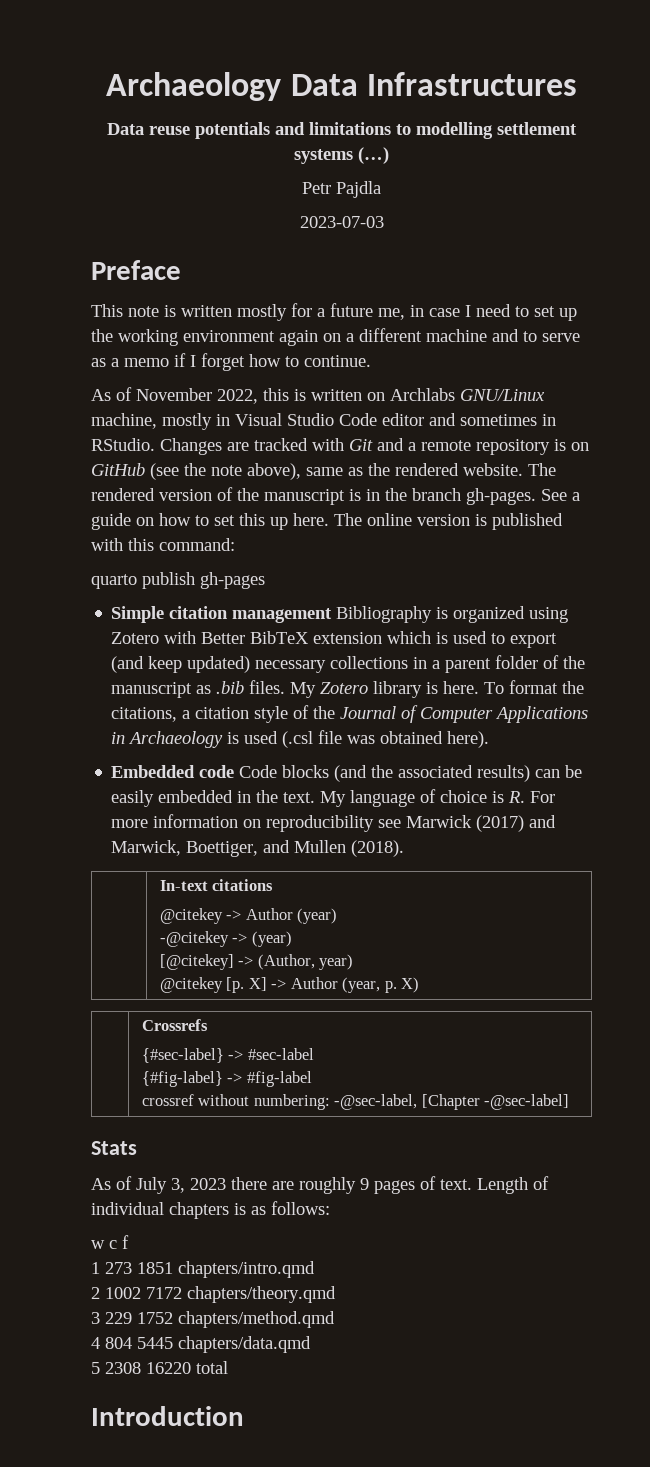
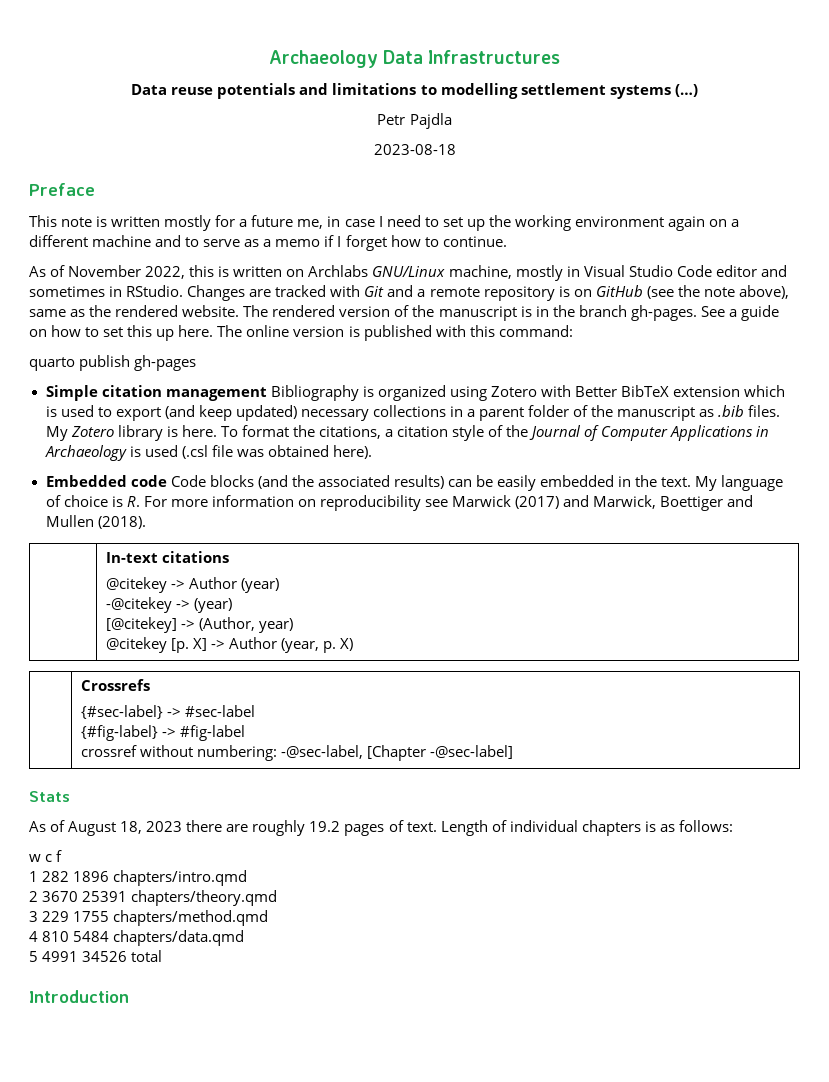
- 2023-07-03
+ 2023-08-18
- My language of choice is R. For more information on reproducibility see Marwick (2017) and Marwick, Boettiger, and Mullen (2018).
+ My language of choice is R. For more information on reproducibility see Marwick (2017) and Marwick, Boettiger and Mullen (2018).
- As of July 3, 2023 there are roughly 9 pages of text.
+ As of August 18, 2023 there are roughly 19.2 pages of text.
- 1 273 1851 chapters/intro.qmd
+ 1 282 1896 chapters/intro.qmd
- 2 1002 7172 chapters/theory.qmd
+ 2 3670 25391 chapters/theory.qmd
- 3 229 1752 chapters/method.qmd
+ 3 229 1755 chapters/method.qmd
- 4 804 5445 chapters/data.qmd
+ 4 810 5484 chapters/data.qmd
- 5 2308 16220 total
+ 5 4991 34526 total

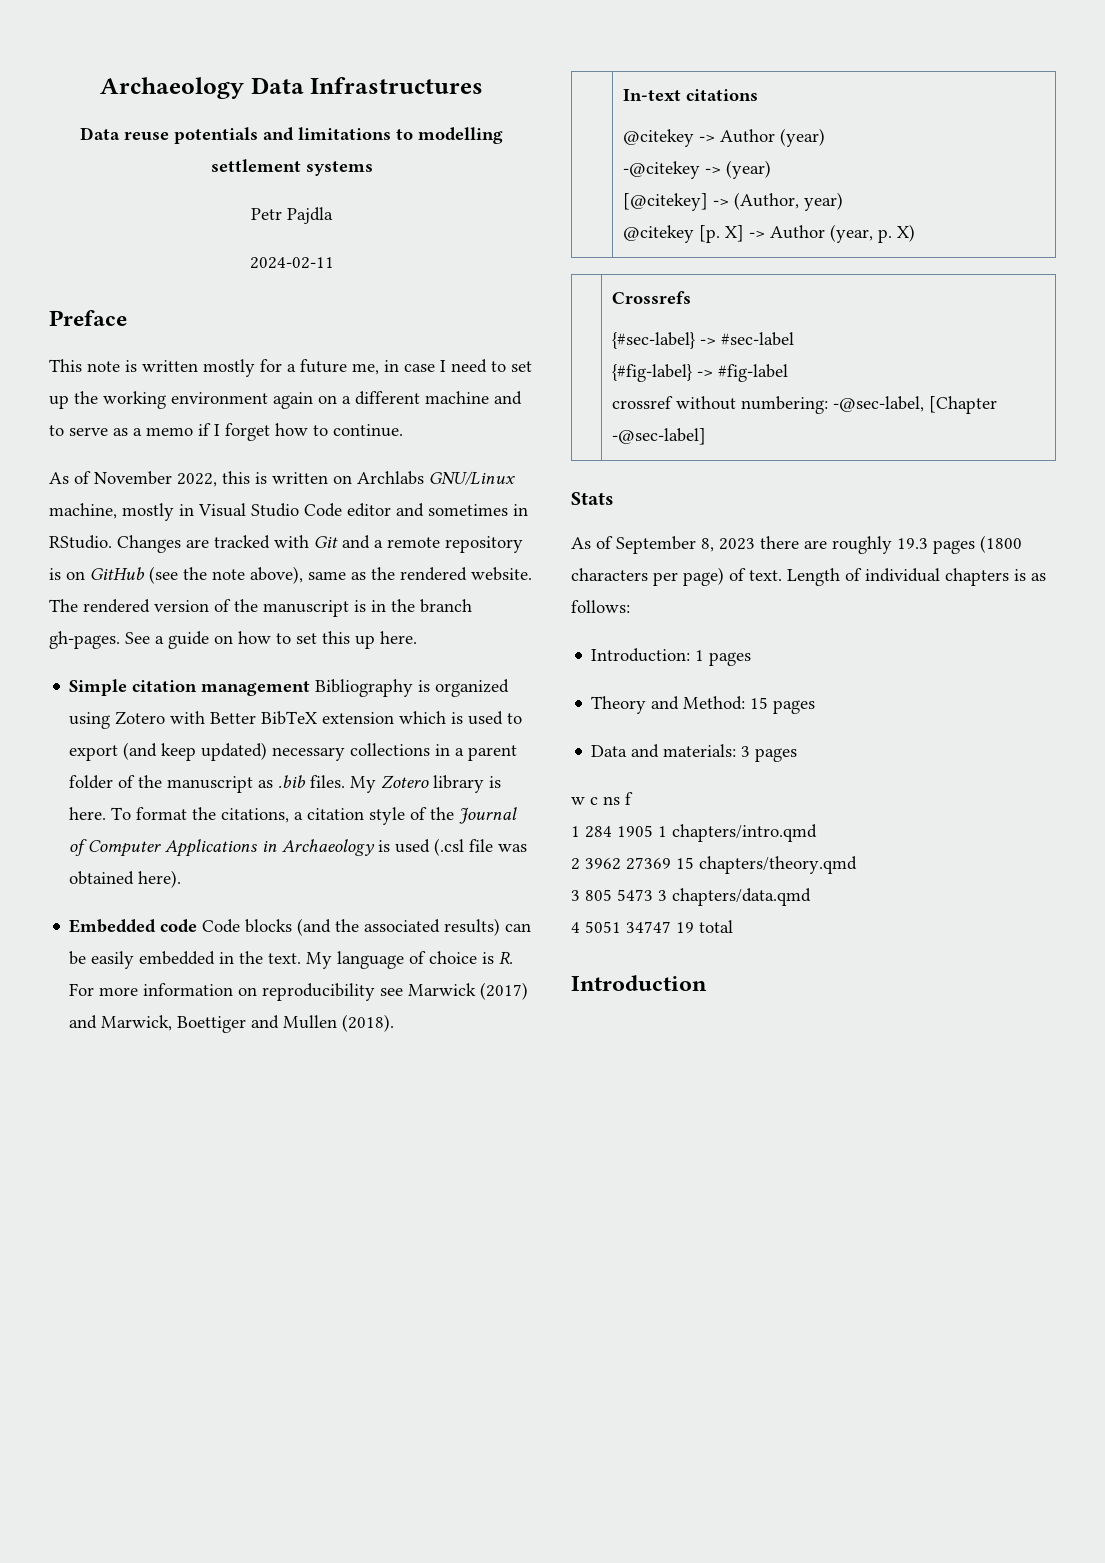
- Data reuse potentials and limitations to modelling settlement systems (…)
+ Data reuse potentials and limitations to modelling settlement systems
- 2023-08-18
+ 2024-02-11
- The online version is published with this command:
- quarto publish gh-pages
- As of August 18, 2023 there are roughly 19.2 pages of text.
+ As of September 8, 2023 there are roughly 19.3 pages (1800 characters per page) of text.
+ Introduction: 1 pages
+ Theory and Method: 15 pages
+ Data and materials: 3 pages
- w c f
+ w c ns f
- 1 282 1896 chapters/intro.qmd
+ 1 284 1905 1 chapters/intro.qmd
- 2 3670 25391 chapters/theory.qmd
+ 2 3962 27369 15 chapters/theory.qmd
- 3 229 1755 chapters/method.qmd
- 4 810 5484 chapters/data.qmd
- 5 4991 34526 total
+ 3 805 5473 3 chapters/data.qmd
+ 4 5051 34747 19 total

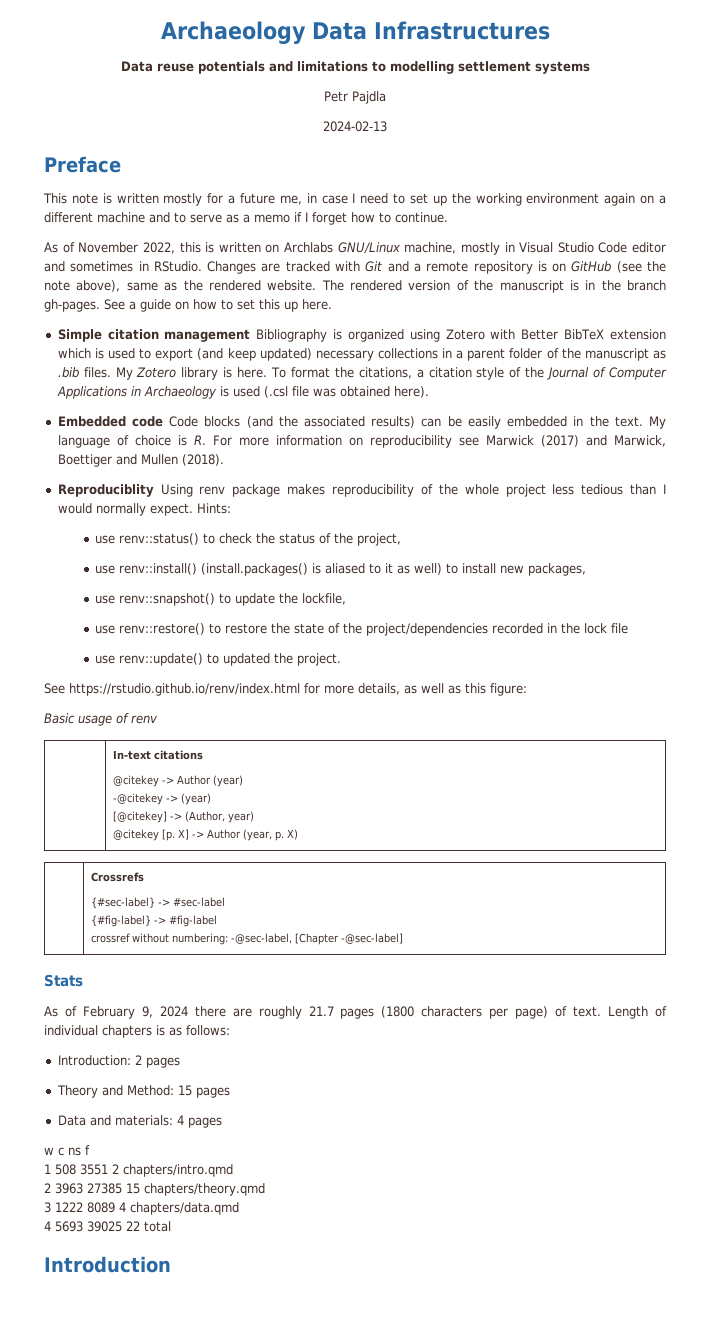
- 2024-02-11
+ 2024-02-13
+ Reproduciblity Using renv package makes reproducibility of the whole project less tedious than I would normally expect. Hints:
+ use renv::status() to check the status of the project,
+ use renv::install() (install.packages() is aliased to it as well) to install new packages,
+ use renv::snapshot() to update the lockfile,
+ use renv::restore() to restore the state of the project/dependencies recorded in the lock file
+ use renv::update() to updated the project.
+ See https://rstudio.github.io/renv/index.html for more details, as well as this figure:
+ Basic usage of renv
- As of September 8, 2023 there are roughly 19.3 pages (1800 characters per page) of text.
+ As of February 9, 2024 there are roughly 21.7 pages (1800 characters per page) of text.
- Introduction: 1 pages
+ Introduction: 2 pages
- Data and materials: 3 pages
+ Data and materials: 4 pages
- 1 284 1905 1 chapters/intro.qmd
+ 1 508 3551 2 chapters/intro.qmd
- 2 3962 27369 15 chapters/theory.qmd
+ 2 3963 27385 15 chapters/theory.qmd
- 3 805 5473 3 chapters/data.qmd
+ 3 1222 8089 4 chapters/data.qmd
- 4 5051 34747 19 total
+ 4 5693 39025 22 total

